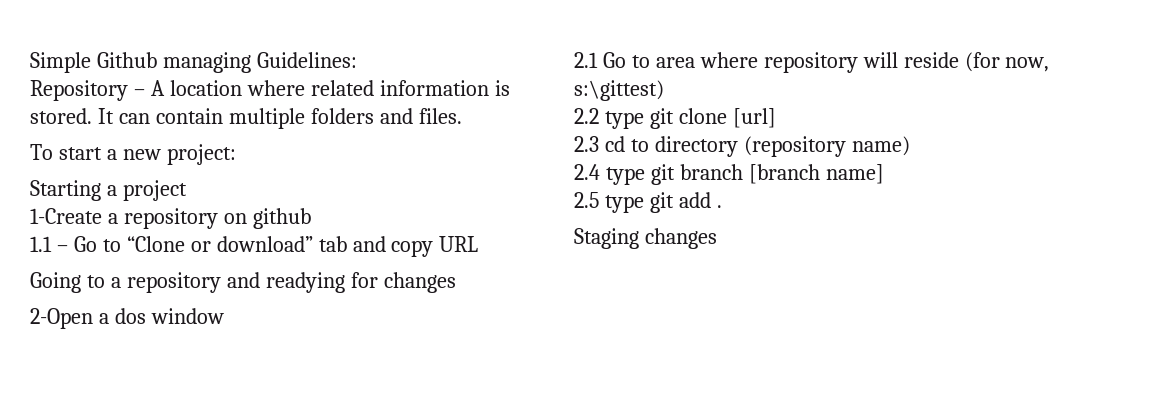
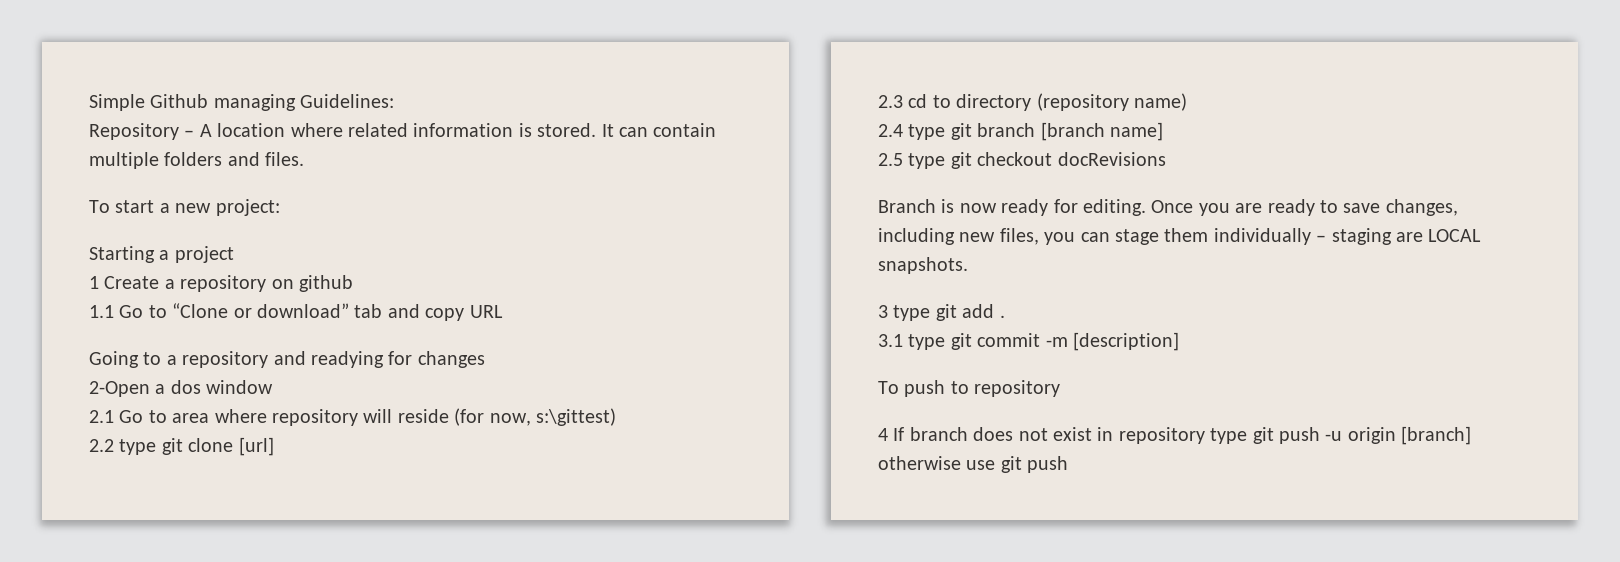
- 1-Create a repository on github
+ 1 Create a repository on github
- 1.1 – Go to “Clone or download” tab and copy URL
+ 1.1 Go to “Clone or download” tab and copy URL
- 2.5 type git add .
- Staging changes
+ 2.5 type git checkout docRevisions
+ Branch is now ready for editing. Once you are ready to save changes, including new files, you can stage them individually – staging are LOCAL snapshots.
+ 3 type git add .
+ 3.1 type git commit -m [description]
+ To push to repository
+ 4 If branch does not exist in repository type git push -u origin [branch] otherwise use git push

